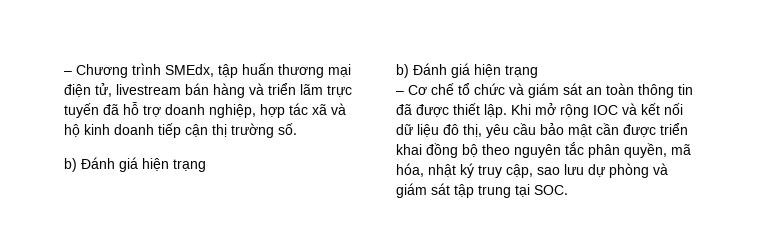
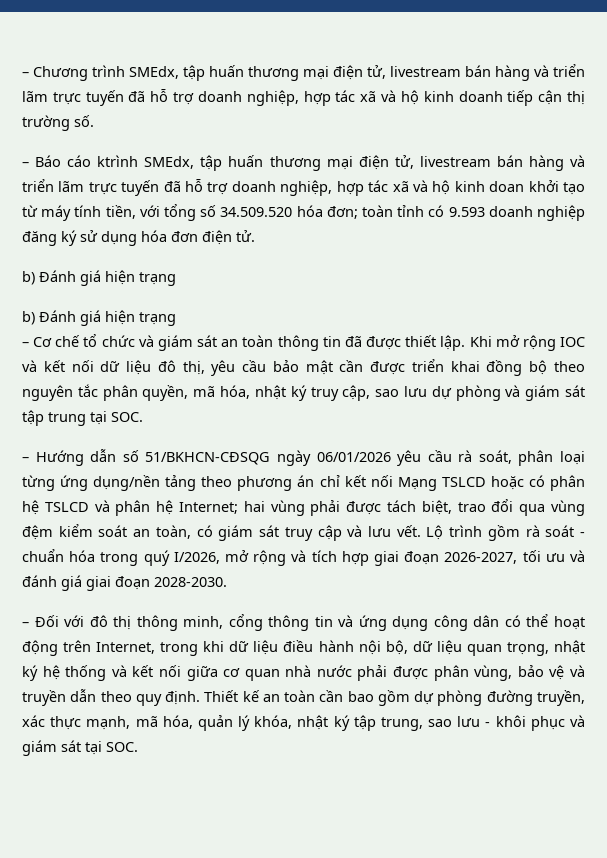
+ – Báo cáo ktrình SMEdx, tập huấn thương mại điện tử, livestream bán hàng và triển lãm trực tuyến đã hỗ trợ doanh nghiệp, hợp tác xã và hộ kinh doan khởi tạo từ máy tính tiền, với tổng số 34.509.520 hóa đơn; toàn tỉnh có 9.593 doanh nghiệp đăng ký sử dụng hóa đơn điện tử.
+ – Hướng dẫn số 51/BKHCN-CĐSQG ngày 06/01/2026 yêu cầu rà soát, phân loại từng ứng dụng/nền tảng theo phương án chỉ kết nối Mạng TSLCD hoặc có phân hệ TSLCD và phân hệ Internet; hai vùng phải được tách biệt, trao đổi qua vùng đệm kiểm soát an toàn, có giám sát truy cập và lưu vết. Lộ trình gồm rà soát - chuẩn hóa trong quý I/2026, mở rộng và tích hợp giai đoạn 2026-2027, tối ưu và đánh giá giai đoạn 2028-2030.
+ – Đối với đô thị thông minh, cổng thông tin và ứng dụng công dân có thể hoạt động trên Internet, trong khi dữ liệu điều hành nội bộ, dữ liệu quan trọng, nhật ký hệ thống và kết nối giữa cơ quan nhà nước phải được phân vùng, bảo vệ và truyền dẫn theo quy định. Thiết kế an toàn cần bao gồm dự phòng đường truyền, xác thực mạnh, mã hóa, quản lý khóa, nhật ký tập trung, sao lưu - khôi phục và giám sát tại SOC.

